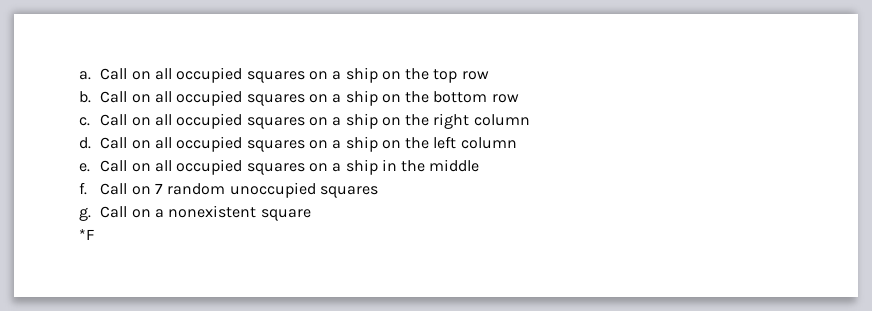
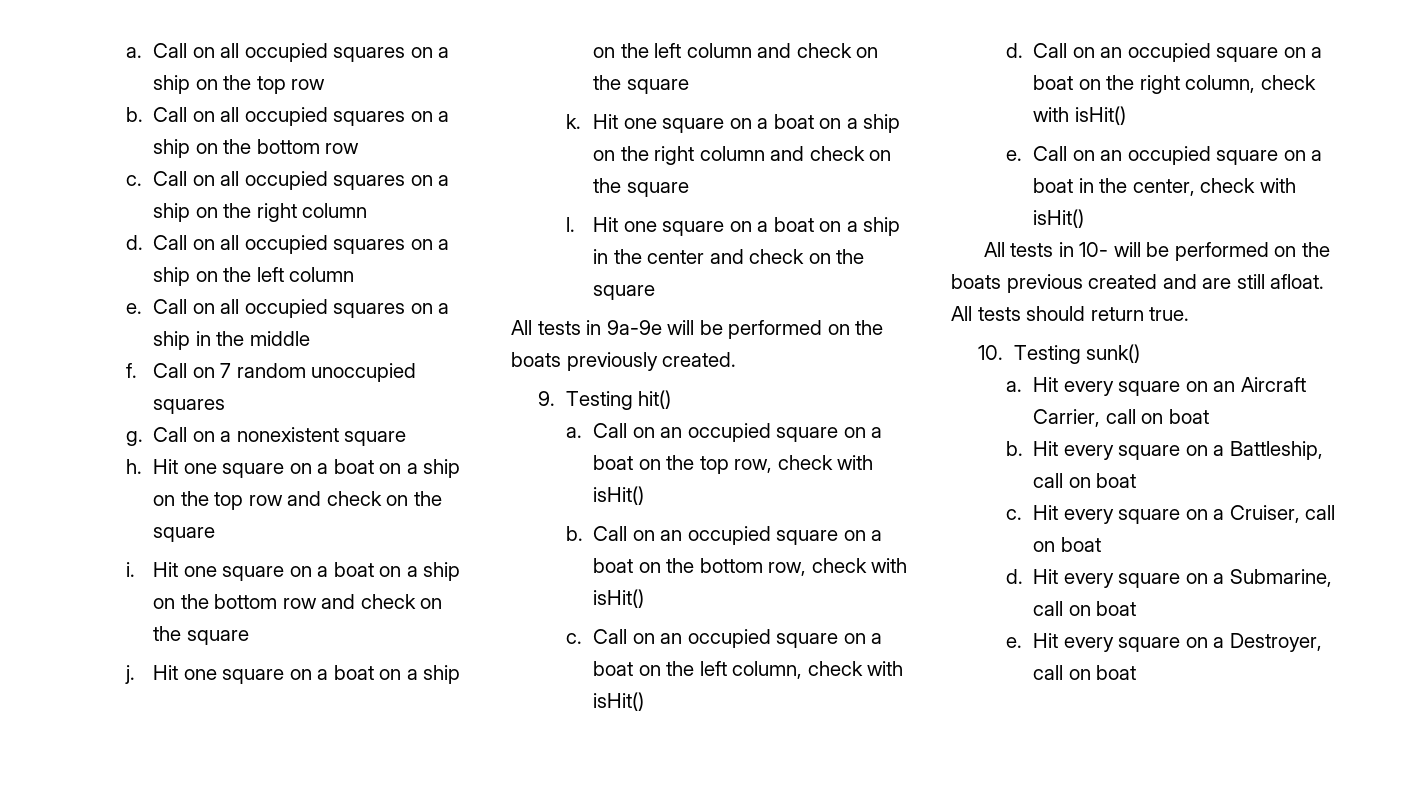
- *F
+ h. Hit one square on a boat on a ship on the top row and check on the square
+ i. Hit one square on a boat on a ship on the bottom row and check on the square
+ j. Hit one square on a boat on a ship on the left column and check on the square
+ k. Hit one square on a boat on a ship on the right column and check on the square
+ l. Hit one square on a boat on a ship in the center and check on the square
+ All tests in 9a-9e will be performed on the boats previously created.
+ 9. Testing hit()
+ a. Call on an occupied square on a boat on the top row, check with isHit()
+ b. Call on an occupied square on a boat on the bottom row, check with isHit()
+ c. Call on an occupied square on a boat on the left column, check with isHit()
+ d. Call on an occupied square on a boat on the right column, check with isHit()
+ e. Call on an occupied square on a boat in the center, check with isHit()
+ All tests in 10- will be performed on the boats previous created and are still afloat. All tests should return true.
+ 10. Testing sunk()
+ a. Hit every square on an Aircraft Carrier, call on boat
+ b. Hit every square on a Battleship, call on boat
+ c. Hit every square on a Cruiser, call on boat
+ d. Hit every square on a Submarine, call on boat
+ e. Hit every square on a Destroyer, call on boat

